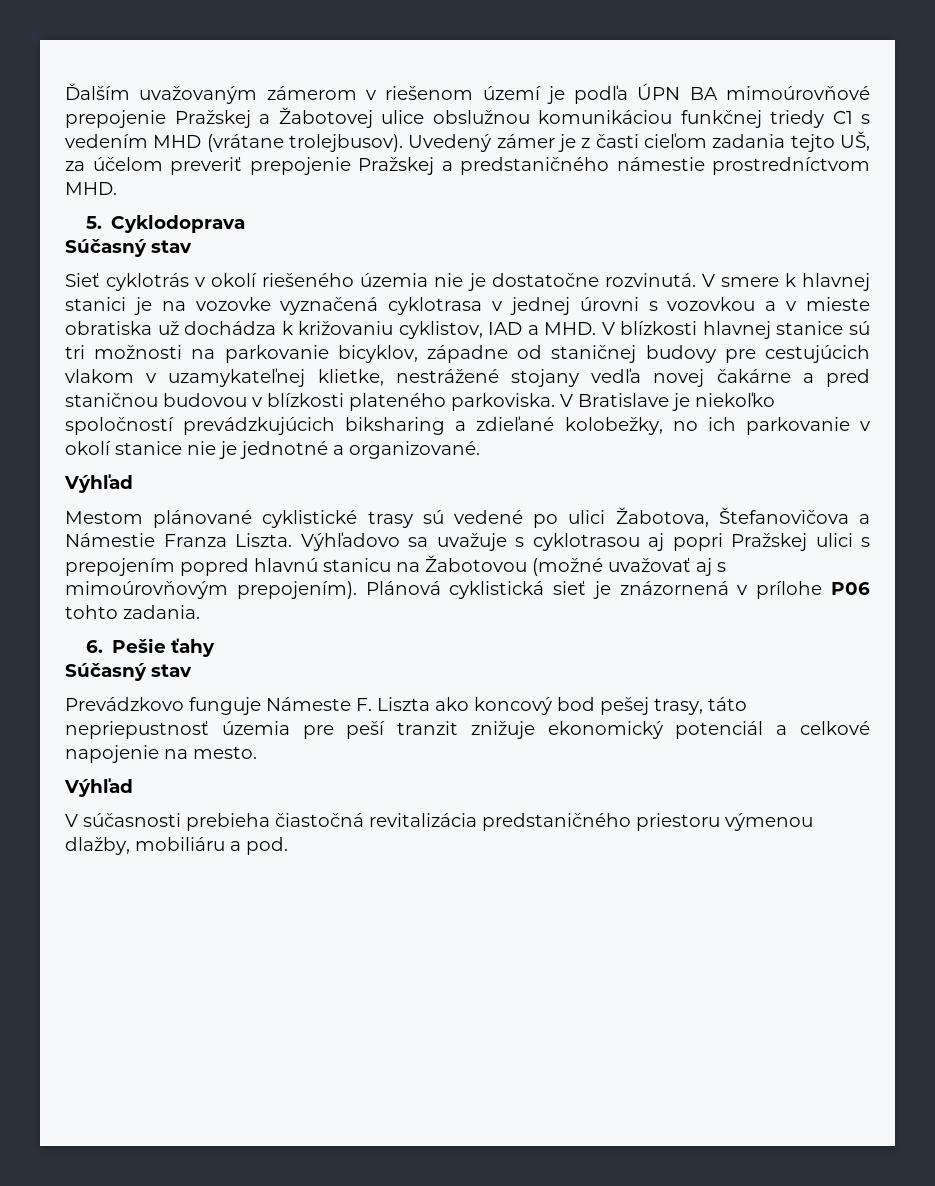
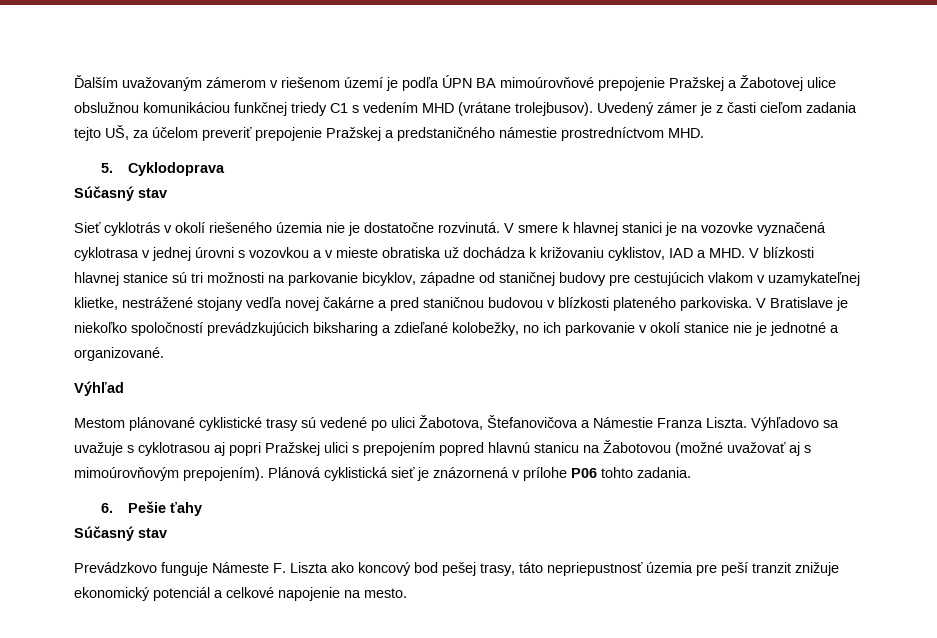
  Prevádzkovo funguje Námeste F. Liszta ako koncový bod pešej trasy, táto nepriepustnosť územia pre peší tranzit znižuje ekonomický potenciál a celkové napojenie na mesto.
- Výhľad
- V súčasnosti prebieha čiastočná revitalizácia predstaničného priestoru výmenou dlažby, mobiliáru a pod.

